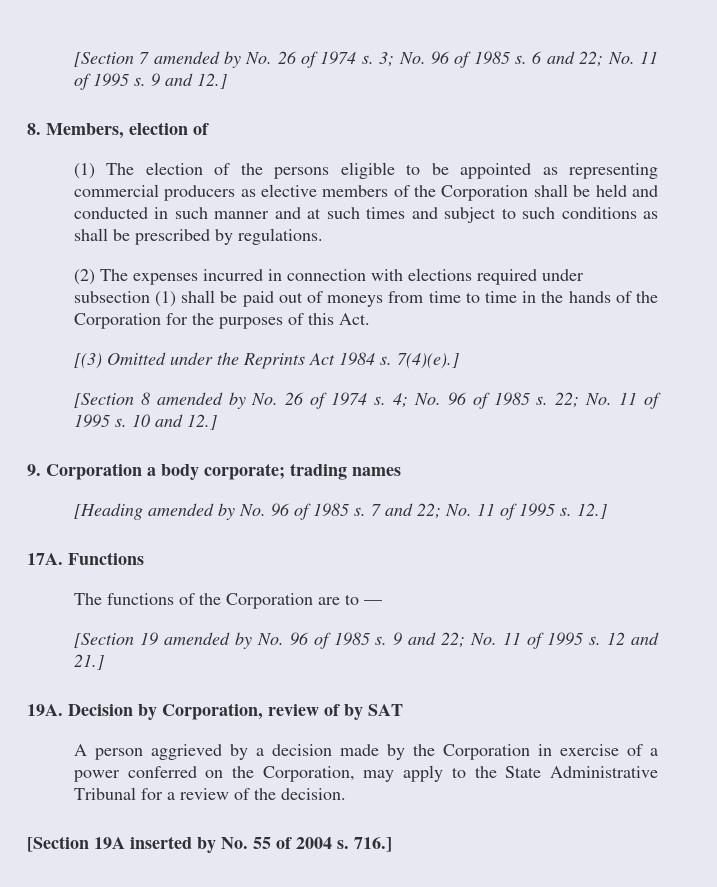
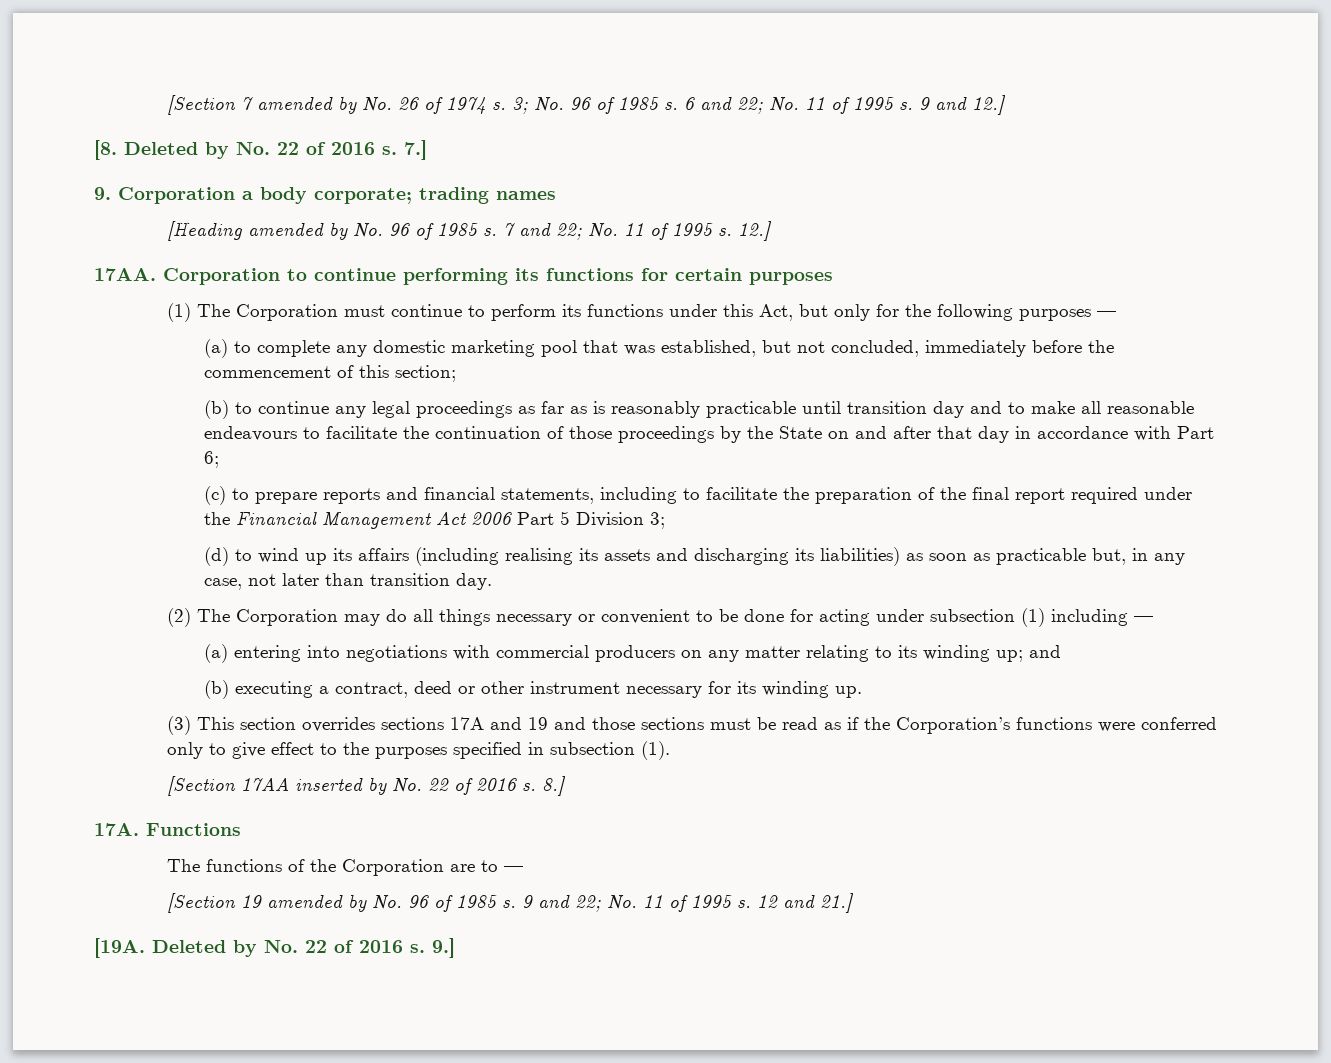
- 8. Members, election of
- (1) The election of the persons eligible to be appointed as representing commercial producers as elective members of the Corporation shall be held and conducted in such manner and at such times and subject to such conditions as shall be prescribed by regulations.
- (2) The expenses incurred in connection with elections required under subsection (1) shall be paid out of moneys from time to time in the hands of the Corporation for the purposes of this Act.
- [(3) Omitted under the Reprints Act 1984 s. 7(4)(e).]
- [Section 8 amended by No. 26 of 1974 s. 4; No. 96 of 1985 s. 22; No. 11 of 1995 s. 10 and 12.]
+ [8. Deleted by No. 22 of 2016 s. 7.]
+ 17AA. Corporation to continue performing its functions for certain purposes
+ (1) The Corporation must continue to perform its functions under this Act, but only for the following purposes —
+ (a) to complete any domestic marketing pool that was established, but not concluded, immediately before the commencement of this section;
+ (b) to continue any legal proceedings as far as is reasonably practicable until transition day and to make all reasonable endeavours to facilitate the continuation of those proceedings by the State on and after that day in accordance with Part 6;
+ (c) to prepare reports and financial statements, including to facilitate the preparation of the final report required under the Financial Management Act 2006 Part 5 Division 3;
+ (d) to wind up its affairs (including realising its assets and discharging its liabilities) as soon as practicable but, in any case, not later than transition day.
+ (2) The Corporation may do all things necessary or convenient to be done for acting under subsection (1) including —
+ (a) entering into negotiations with commercial producers on any matter relating to its winding up; and
+ (b) executing a contract, deed or other instrument necessary for its winding up.
+ (3) This section overrides sections 17A and 19 and those sections must be read as if the Corporation’s functions were conferred only to give effect to the purposes specified in subsection (1).
+ [Section 17AA inserted by No. 22 of 2016 s. 8.]
- 19A. Decision by Corporation, review of by SAT
- A person aggrieved by a decision made by the Corporation in exercise of a power conferred on the Corporation, may apply to the State Administrative Tribunal for a review of the decision.
- [Section 19A inserted by No. 55 of 2004 s. 716.]
+ [19A. Deleted by No. 22 of 2016 s. 9.]

